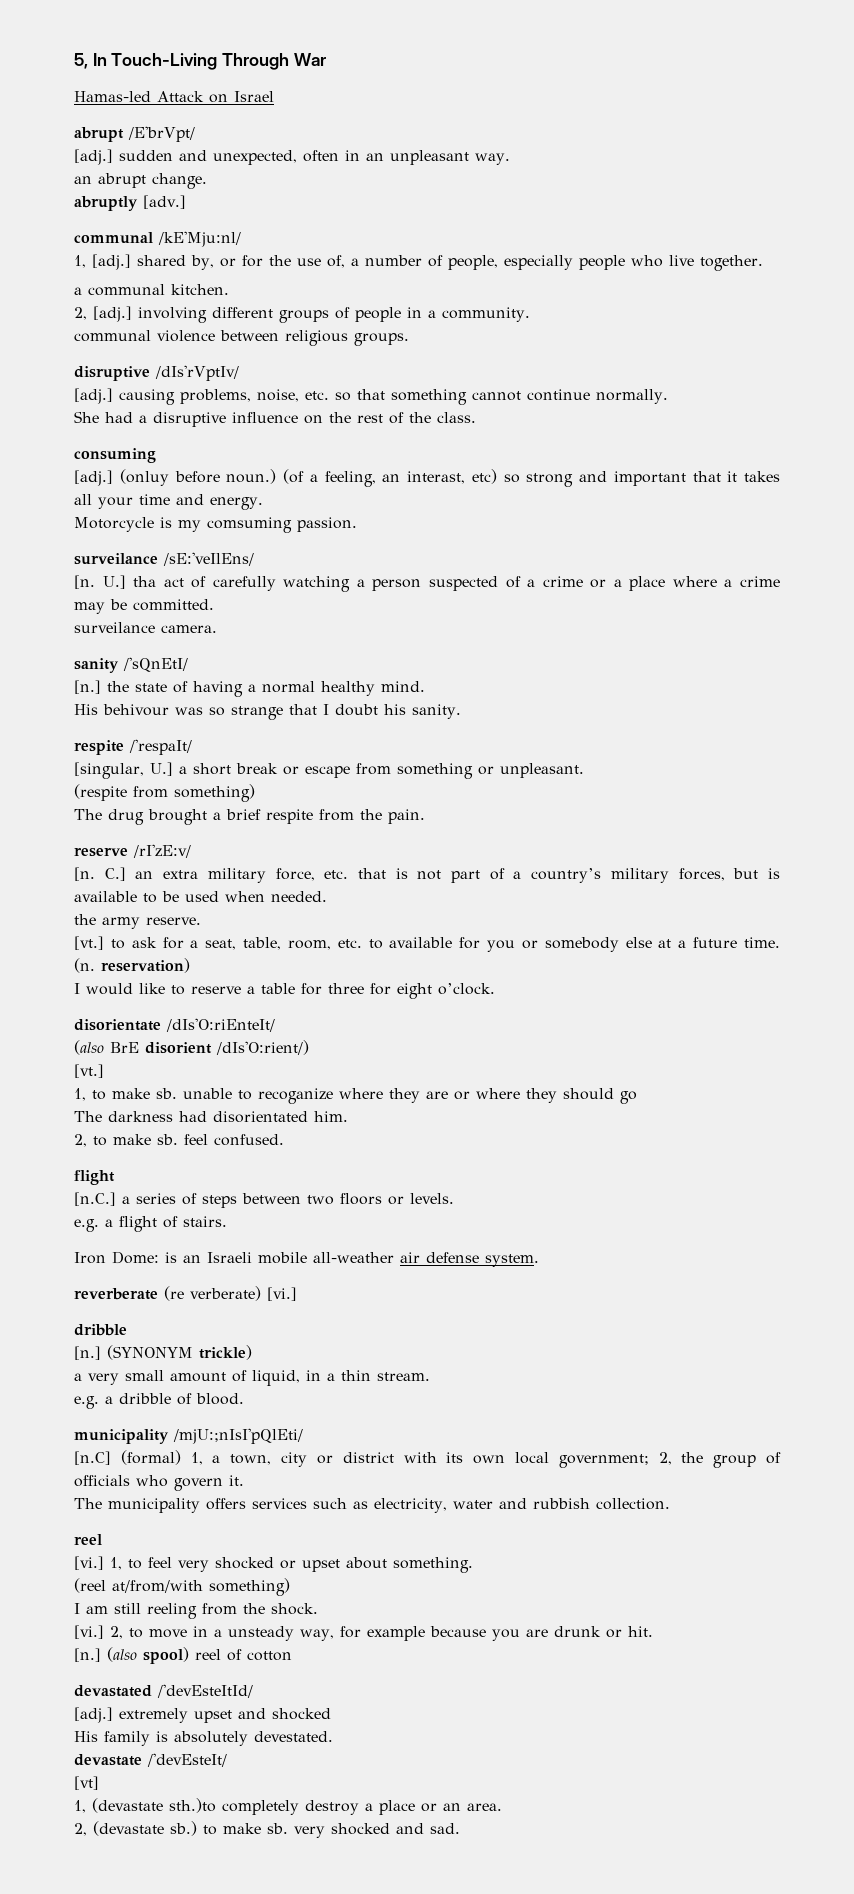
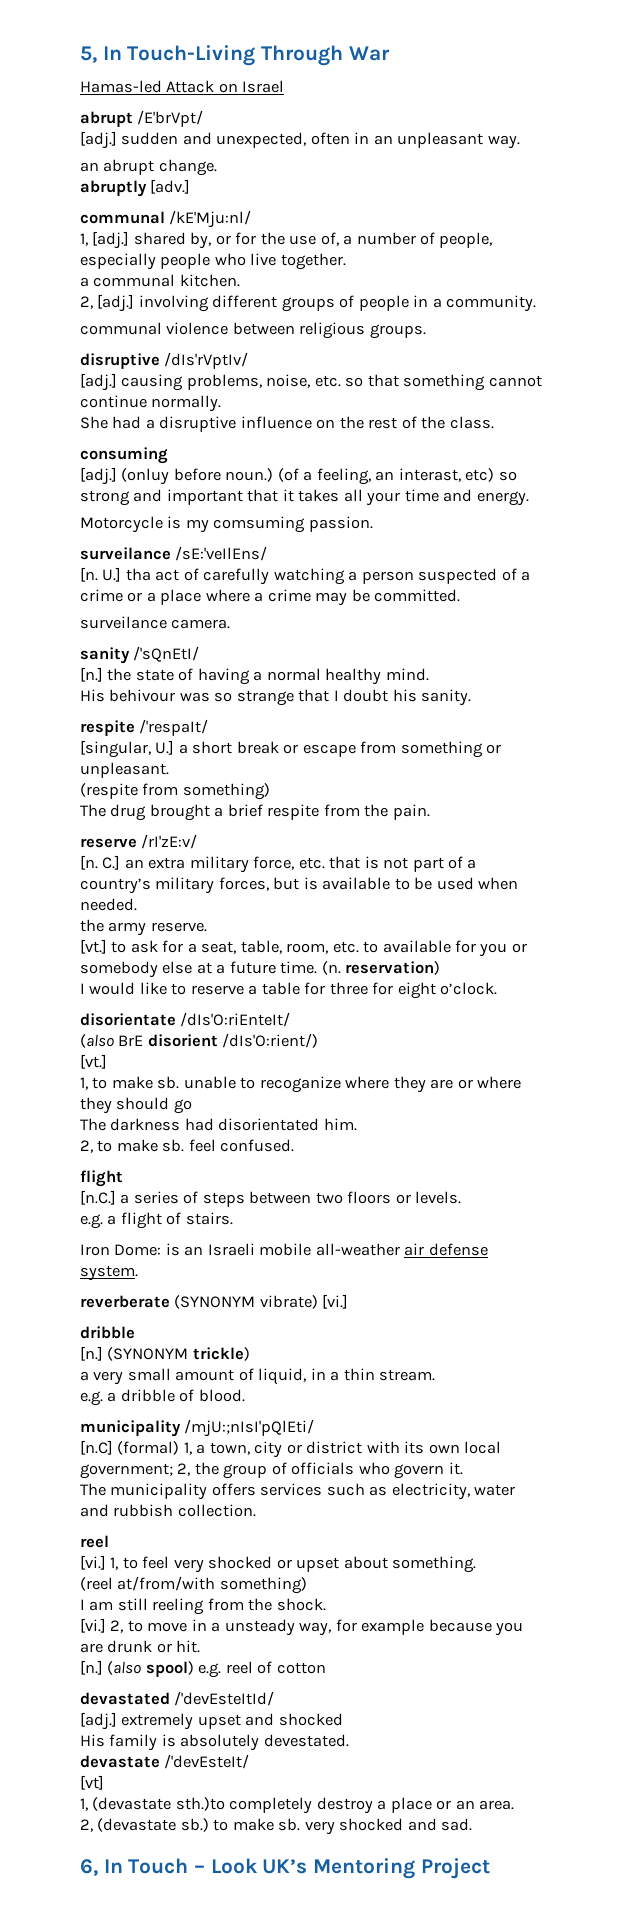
- reverberate (re verberate) [vi.]
+ reverberate (SYNONYM vibrate) [vi.]
- (also spool) reel of cotton
+ (also spool) e.g. reel of cotton
+ 6, In Touch – Look UK’s Mentoring Project

